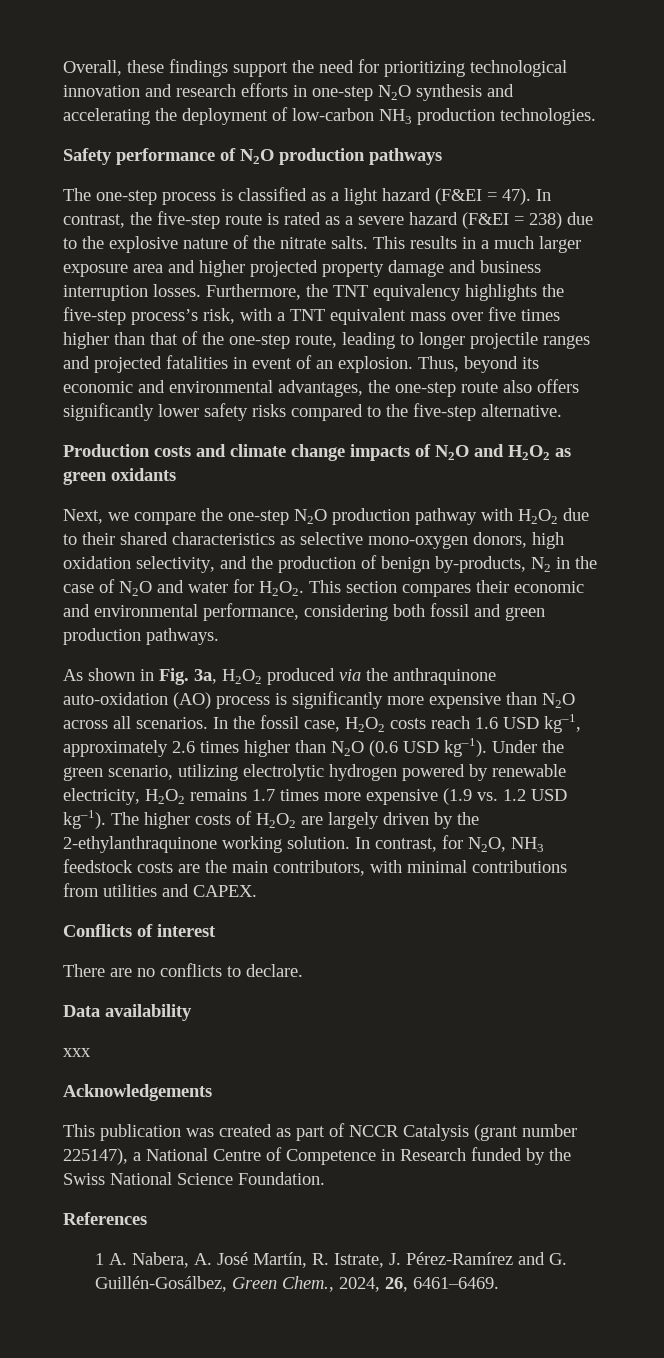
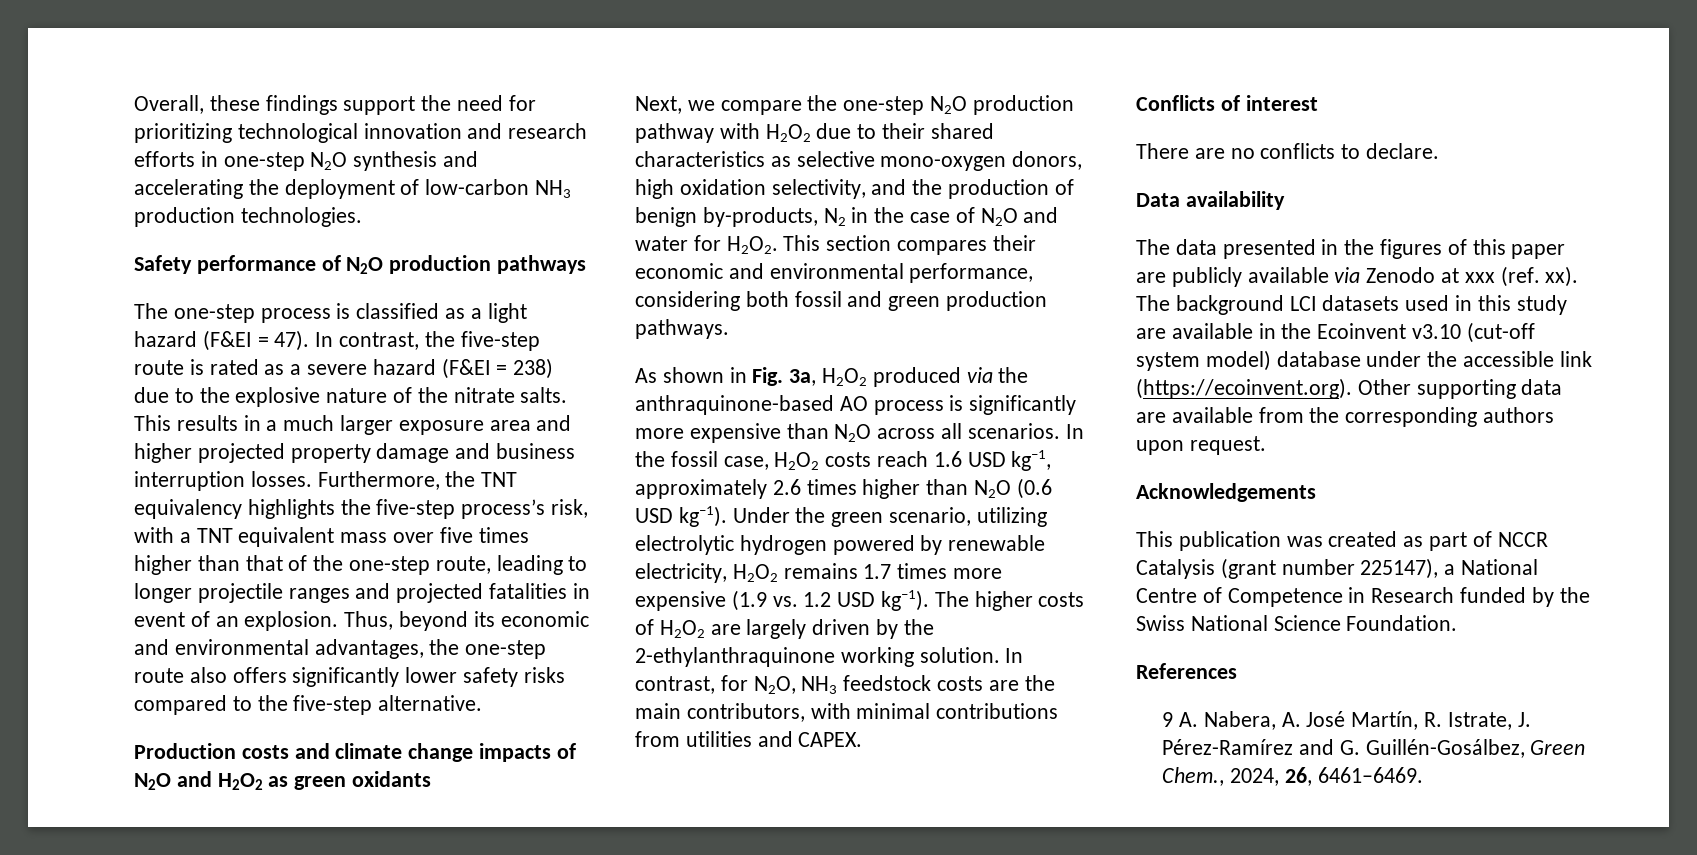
- As shown in Fig. 3a, H2O2 produced via the anthraquinone auto-oxidation (AO) process is significantly more expensive than N2O across all scenarios.
+ As shown in Fig. 3a, H2O2 produced via the anthraquinone-based AO process is significantly more expensive than N2O across all scenarios.
- xxx
+ The data presented in the figures of this paper are publicly available via Zenodo at xxx (ref. xx). The background LCI datasets used in this study are available in the Ecoinvent v3.10 (cut-off system model) database under the accessible link (https://ecoinvent.org). Other supporting data are available from the corresponding authors upon request.
- 1 A. Nabera, A. José Martín, R. Istrate, J. Pérez-Ramírez and G. Guillén-Gosálbez, Green Chem., 2024, 26, 6461–6469.
+ 9 A. Nabera, A. José Martín, R. Istrate, J. Pérez-Ramírez and G. Guillén-Gosálbez, Green Chem., 2024, 26, 6461–6469.

